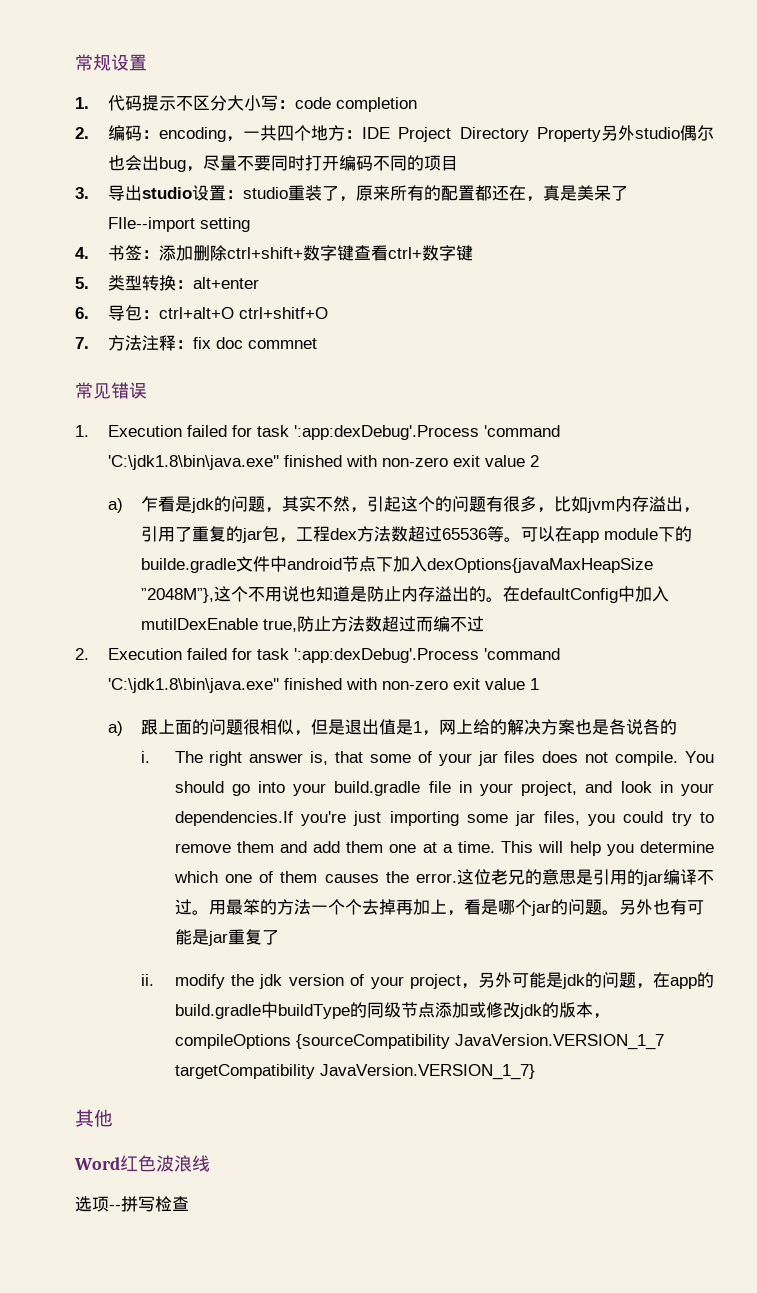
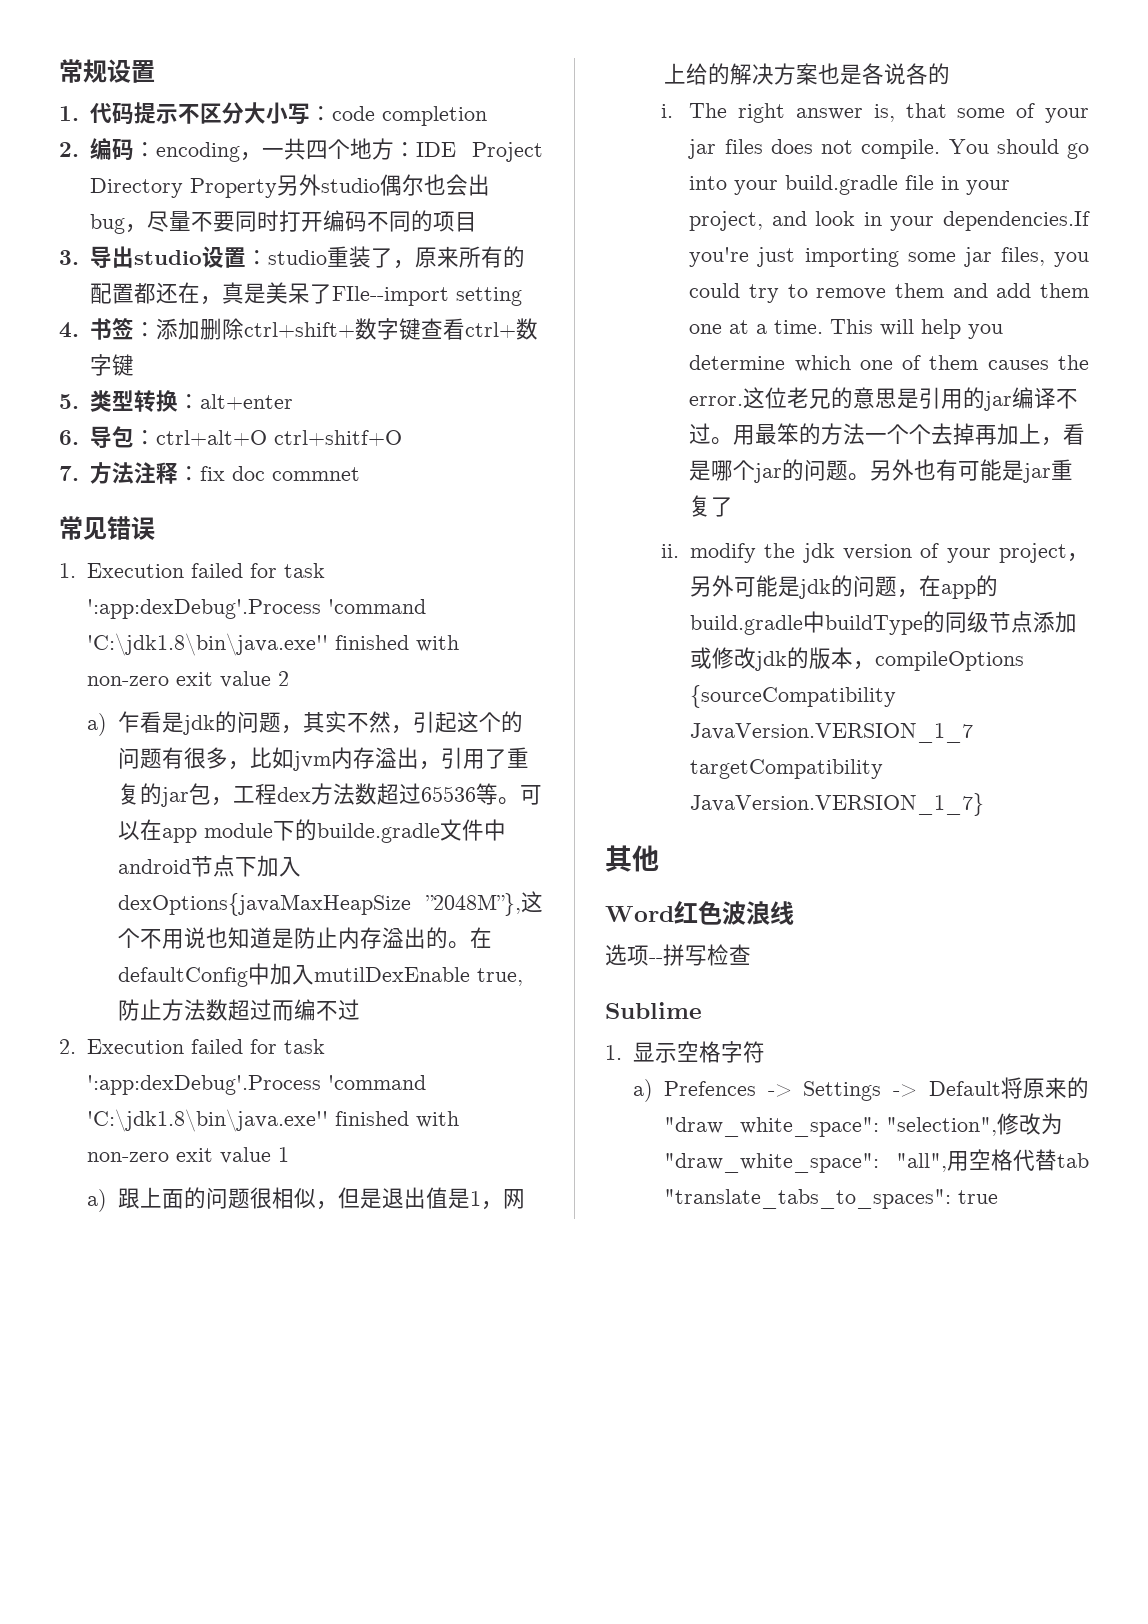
+ Sublime
+ 1.显示空格字符
+ a) Prefences -> Settings -> Default将原来的"draw_white_space": "selection",修改为"draw_white_space": "all",用空格代替tab "translate_tabs_to_spaces": true

